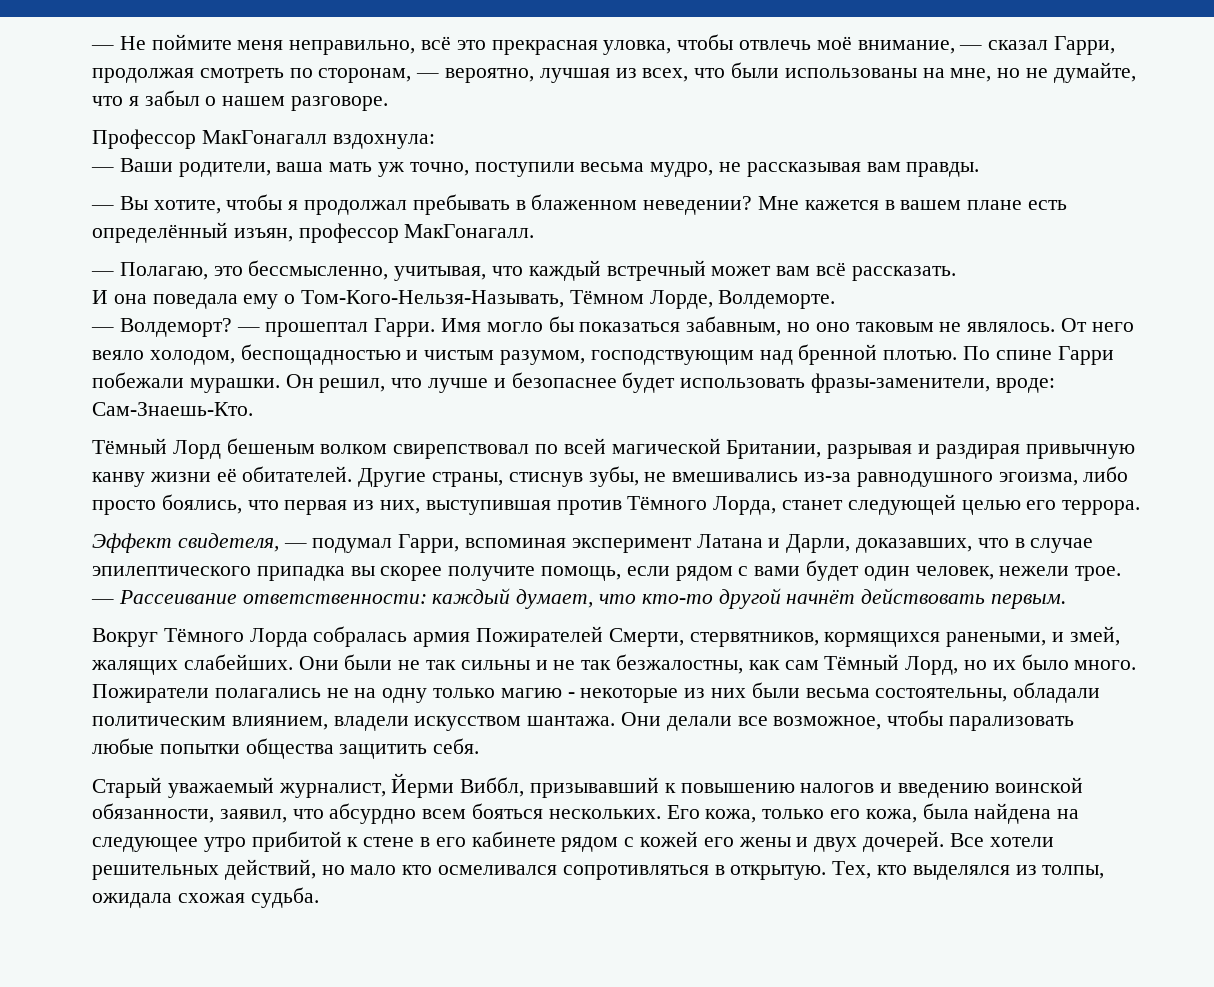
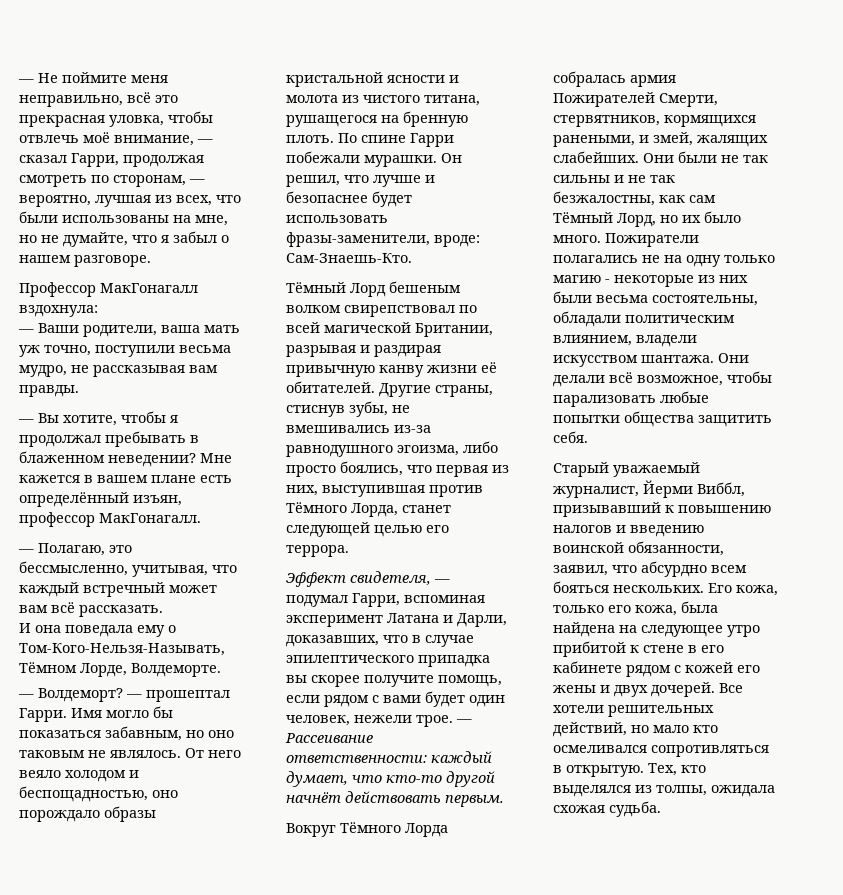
- От него веяло холодом, беспощадностью и чистым разумом, господствующим над бренной плотью.
+ От него веяло холодом и беспощадностью, оно порождало образы кристальной ясности и молота из чистого титана, рушащегося на бренную плоть.
- Они делали все возможное, чтобы парализовать любые попытки общества защитить себя.
+ Они делали всё возможное, чтобы парализовать любые попытки общества защитить себя.

